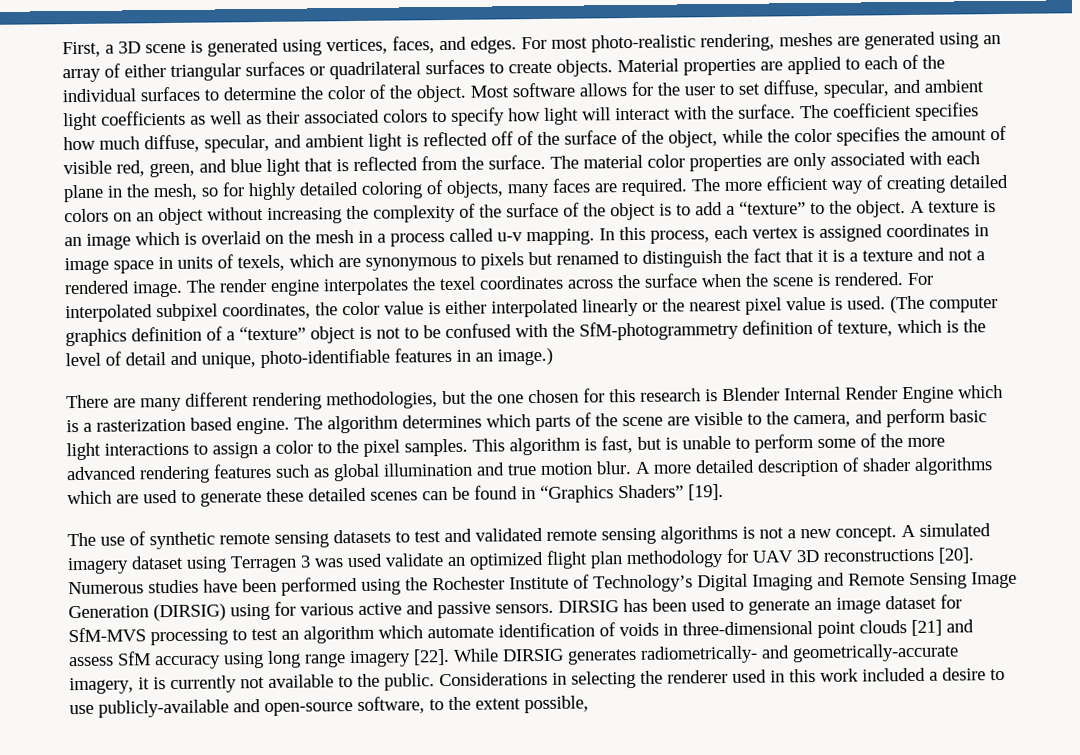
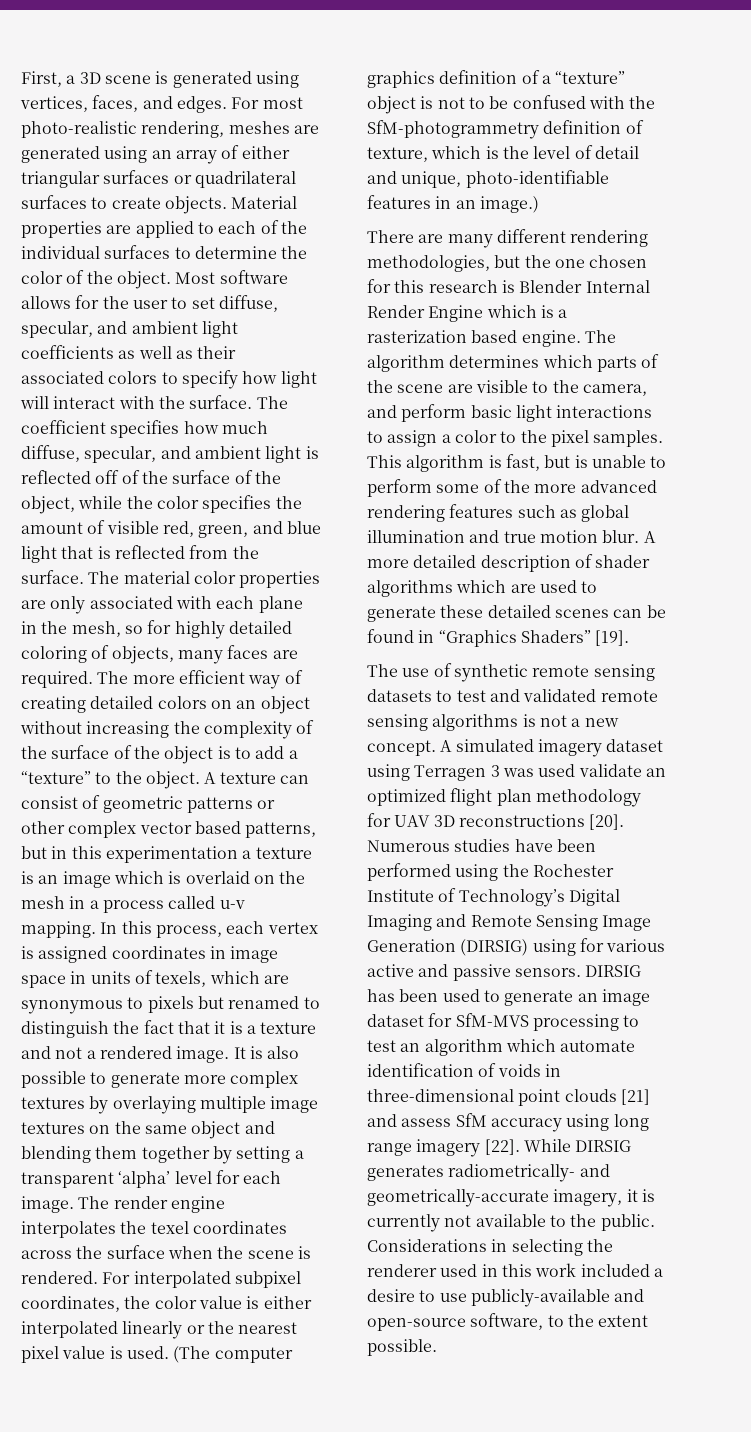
- A texture is an image which is overlaid on the mesh in a process called u-v mapping.
+ A texture can consist of geometric patterns or other complex vector based patterns, but in this experimentation a texture is an image which is overlaid on the mesh in a process called u-v mapping.
+ It is also possible to generate more complex textures by overlaying multiple image textures on the same object and blending them together by setting a transparent ‘alpha’ level for each image.
- Considerations in selecting the renderer used in this work included a desire to use publicly-available and open-source software, to the extent possible,
+ Considerations in selecting the renderer used in this work included a desire to use publicly-available and open-source software, to the extent possible.

